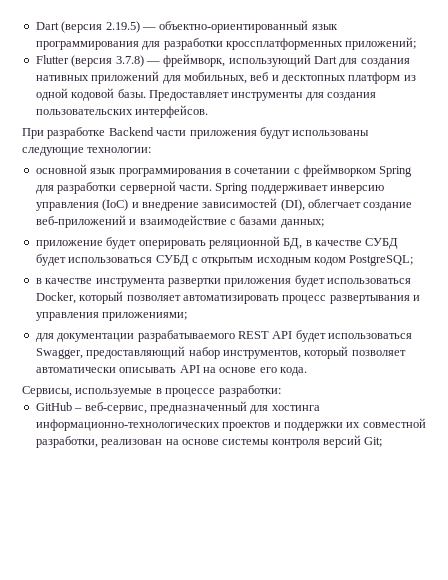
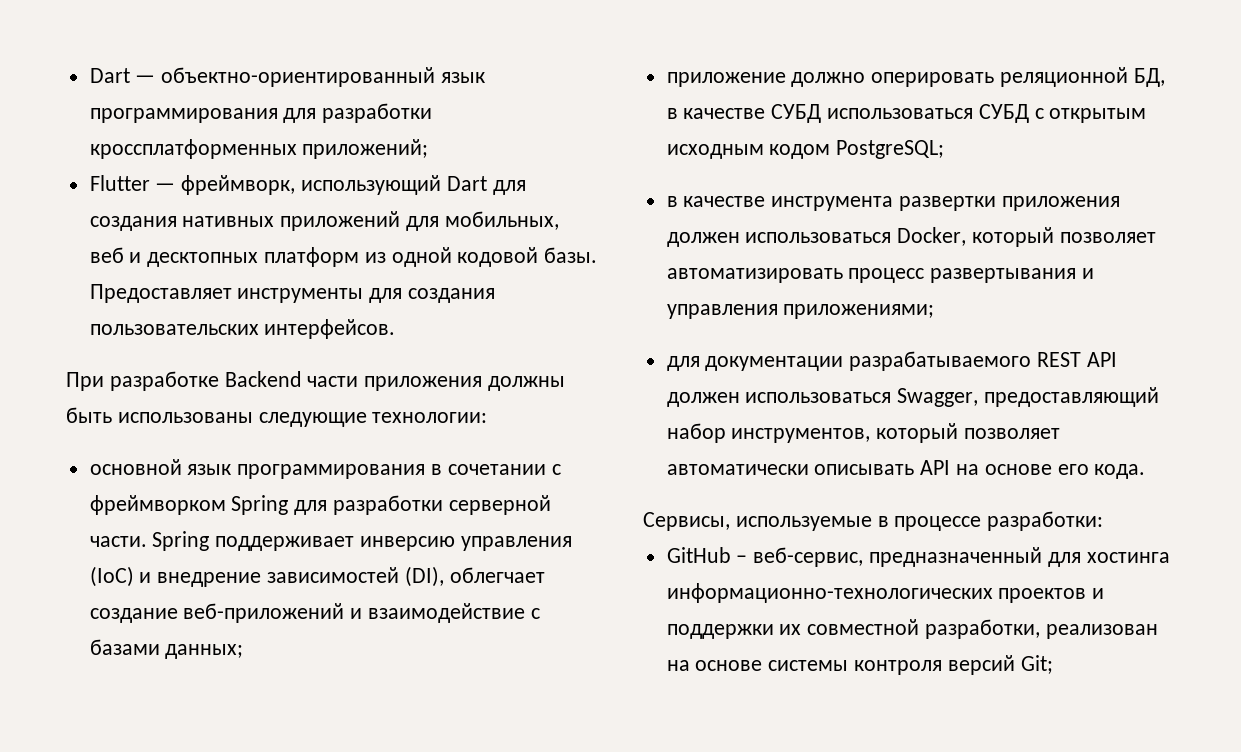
- Dart (версия 2.19.5) — объектно-ориентированный язык программирования для разработки кроссплатформенных приложений;
+ Dart — объектно-ориентированный язык программирования для разработки кроссплатформенных приложений;
- Flutter (версия 3.7.8) — фреймворк, использующий Dart для создания нативных приложений для мобильных, веб и десктопных платформ из одной кодовой базы.
+ Flutter — фреймворк, использующий Dart для создания нативных приложений для мобильных, веб и десктопных платформ из одной кодовой базы.
- При разработке Backend части приложения будут использованы следующие технологии:
+ При разработке Backend части приложения должны быть использованы следующие технологии:
- приложение будет оперировать реляционной БД, в качестве СУБД будет использоваться СУБД с открытым исходным кодом PostgreSQL;
+ приложение должно оперировать реляционной БД, в качестве СУБД использоваться СУБД с открытым исходным кодом PostgreSQL;
- в качестве инструмента развертки приложения будет использоваться Docker, который позволяет автоматизировать процесс развертывания и управления приложениями;
+ в качестве инструмента развертки приложения должен использоваться Docker, который позволяет автоматизировать процесс развертывания и управления приложениями;
- для документации разрабатываемого REST API будет использоваться Swagger, предоставляющий набор инструментов, который позволяет автоматически описывать API на основе его кода.
+ для документации разрабатываемого REST API должен использоваться Swagger, предоставляющий набор инструментов, который позволяет автоматически описывать API на основе его кода.

